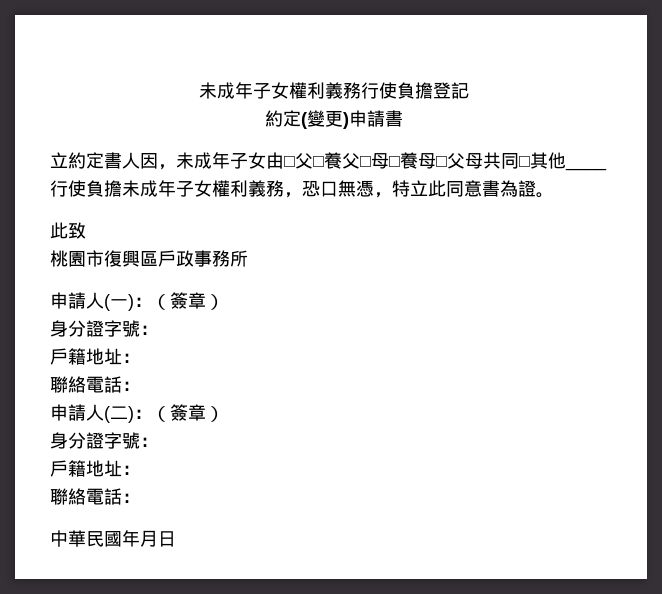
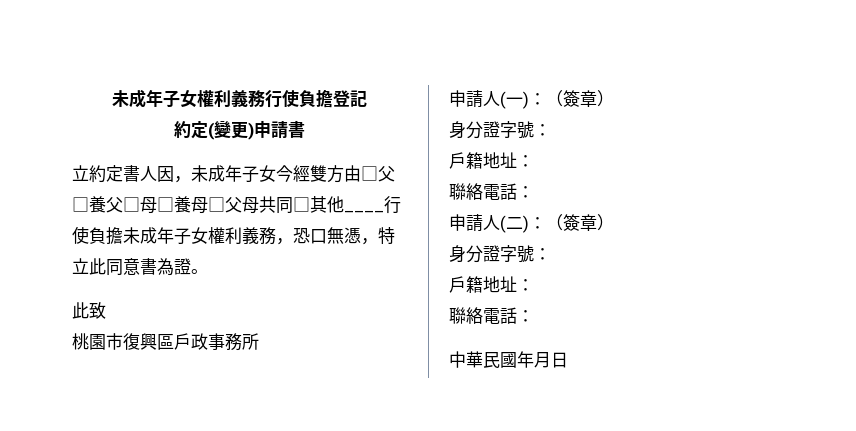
- 立約定書人因，未成年子女由□父□養父□母□養母□父母共同□其他____行使負擔未成年子女權利義務，恐口無憑，特立此同意書為證。
+ 立約定書人因，未成年子女今經雙方由□父□養父□母□養母□父母共同□其他____行使負擔未成年子女權利義務，恐口無憑，特立此同意書為證。

